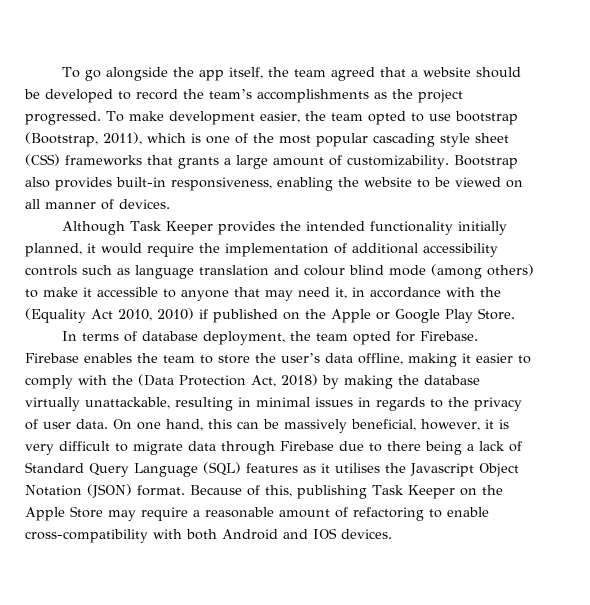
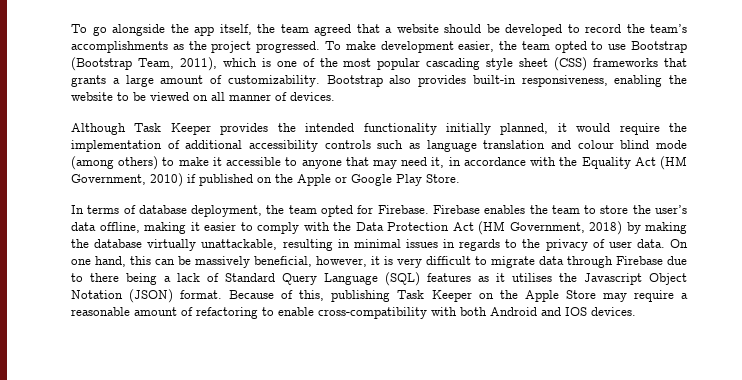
- To make development easier, the team opted to use bootstrap (Bootstrap, 2011), which is one of the most popular cascading style sheet (CSS) frameworks that grants a large amount of customizability.
+ To make development easier, the team opted to use Bootstrap (Bootstrap Team, 2011), which is one of the most popular cascading style sheet (CSS) frameworks that grants a large amount of customizability.
- Although Task Keeper provides the intended functionality initially planned, it would require the implementation of additional accessibility controls such as language translation and colour blind mode (among others) to make it accessible to anyone that may need it, in accordance with the (Equality Act 2010, 2010) if published on the Apple or Google Play Store.
+ Although Task Keeper provides the intended functionality initially planned, it would require the implementation of additional accessibility controls such as language translation and colour blind mode (among others) to make it accessible to anyone that may need it, in accordance with the Equality Act (HM Government, 2010) if published on the Apple or Google Play Store.
- Firebase enables the team to store the user’s data offline, making it easier to comply with the (Data Protection Act, 2018) by making the database virtually unattackable, resulting in minimal issues in regards to the privacy of user data.
+ Firebase enables the team to store the user’s data offline, making it easier to comply with the Data Protection Act (HM Government, 2018) by making the database virtually unattackable, resulting in minimal issues in regards to the privacy of user data.

